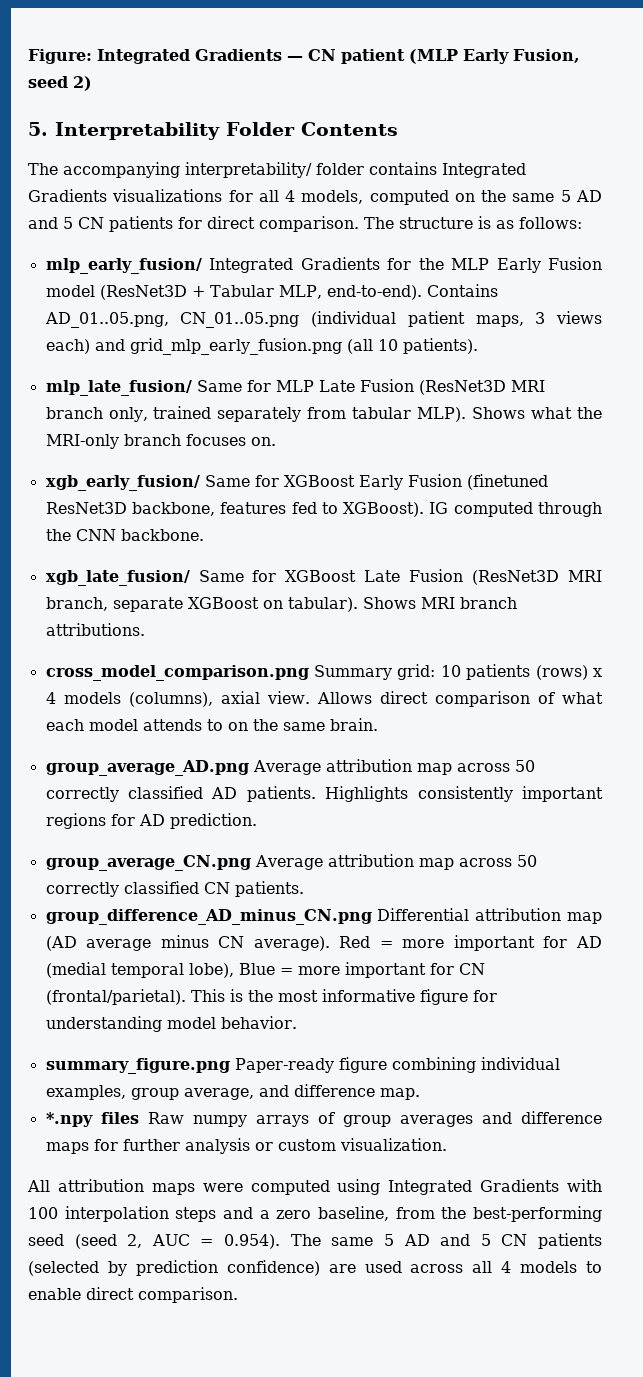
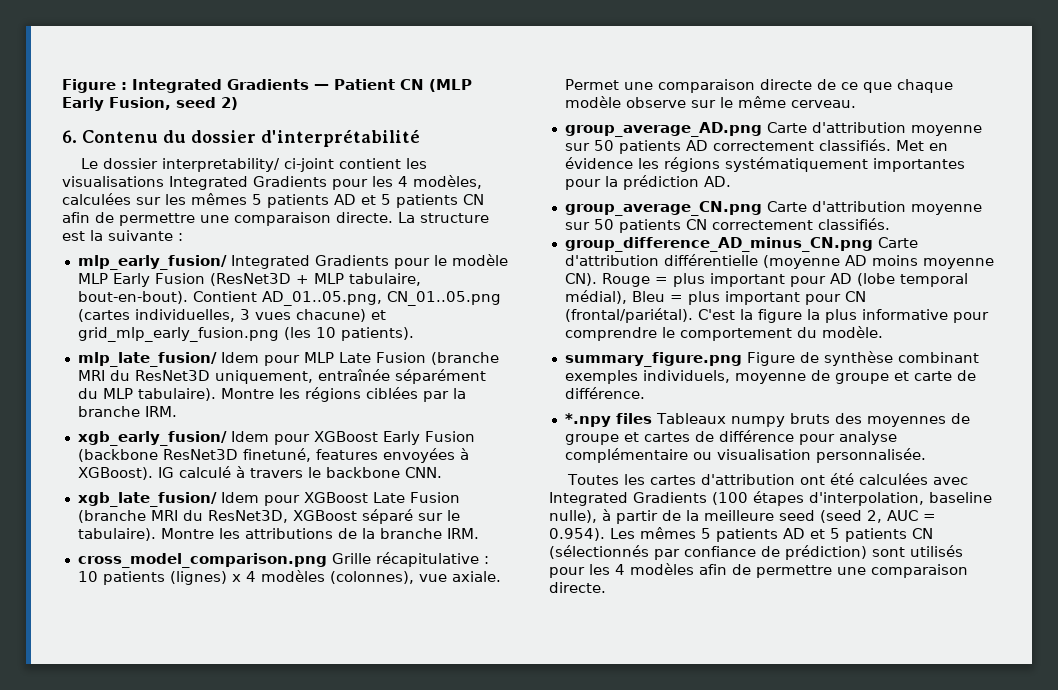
- Figure: Integrated Gradients — CN patient (MLP Early Fusion, seed 2)
+ Figure : Integrated Gradients — Patient CN (MLP Early Fusion, seed 2)
- 5. Interpretability Folder Contents
- The accompanying interpretability/ folder contains Integrated Gradients visualizations for all 4 models, computed on the same 5 AD and 5 CN patients for direct comparison. The structure is as follows:
+ 6. Contenu du dossier d'interprétabilité
+ Le dossier interpretability/ ci-joint contient les visualisations Integrated Gradients pour les 4 modèles, calculées sur les mêmes 5 patients AD et 5 patients CN afin de permettre une comparaison directe. La structure est la suivante :
- mlp_early_fusion/ Integrated Gradients for the MLP Early Fusion model (ResNet3D + Tabular MLP, end-to-end). Contains AD_01..05.png, CN_01..05.png (individual patient maps, 3 views each) and grid_mlp_early_fusion.png (all 10 patients).
+ mlp_early_fusion/ Integrated Gradients pour le modèle MLP Early Fusion (ResNet3D + MLP tabulaire, bout-en-bout). Contient AD_01..05.png, CN_01..05.png (cartes individuelles, 3 vues chacune) et grid_mlp_early_fusion.png (les 10 patients).
- mlp_late_fusion/ Same for MLP Late Fusion (ResNet3D MRI branch only, trained separately from tabular MLP). Shows what the MRI-only branch focuses on.
+ mlp_late_fusion/ Idem pour MLP Late Fusion (branche MRI du ResNet3D uniquement, entraînée séparément du MLP tabulaire). Montre les régions ciblées par la branche IRM.
- xgb_early_fusion/ Same for XGBoost Early Fusion (finetuned ResNet3D backbone, features fed to XGBoost). IG computed through the CNN backbone.
+ xgb_early_fusion/ Idem pour XGBoost Early Fusion (backbone ResNet3D finetuné, features envoyées à XGBoost). IG calculé à travers le backbone CNN.
- xgb_late_fusion/ Same for XGBoost Late Fusion (ResNet3D MRI branch, separate XGBoost on tabular). Shows MRI branch attributions.
- cross_model_comparison.png Summary grid: 10 patients (rows) x 4 models (columns), axial view. Allows direct comparison of what each model attends to on the same brain.
- group_average_AD.png Average attribution map across 50 correctly classified AD patients. Highlights consistently important regions for AD prediction.
- group_average_CN.png Average attribution map across 50 correctly classified CN patients.
- group_difference_AD_minus_CN.png Differential attribution map (AD average minus CN average). Red = more important for AD (medial temporal lobe), Blue = more important for CN (frontal/parietal). This is the most informative figure for understanding model behavior.
- summary_figure.png Paper-ready figure combining individual examples, group average, and difference map.
- *.npy files Raw numpy arrays of group averages and difference maps for further analysis or custom visualization.
- All attribution maps were computed using Integrated Gradients with 100 interpolation steps and a zero baseline, from the best-performing seed (seed 2, AUC = 0.954). The same 5 AD and 5 CN patients (selected by prediction confidence) are used across all 4 models to enable direct comparison.
+ xgb_late_fusion/ Idem pour XGBoost Late Fusion (branche MRI du ResNet3D, XGBoost séparé sur le tabulaire). Montre les attributions de la branche IRM.
+ cross_model_comparison.png Grille récapitulative : 10 patients (lignes) x 4 modèles (colonnes), vue axiale. Permet une comparaison directe de ce que chaque modèle observe sur le même cerveau.
+ group_average_AD.png Carte d'attribution moyenne sur 50 patients AD correctement classifiés. Met en évidence les régions systématiquement importantes pour la prédiction AD.
+ group_average_CN.png Carte d'attribution moyenne sur 50 patients CN correctement classifiés.
+ group_difference_AD_minus_CN.png Carte d'attribution différentielle (moyenne AD moins moyenne CN). Rouge = plus important pour AD (lobe temporal médial), Bleu = plus important pour CN (frontal/pariétal). C'est la figure la plus informative pour comprendre le comportement du modèle.
+ summary_figure.png Figure de synthèse combinant exemples individuels, moyenne de groupe et carte de différence.
+ *.npy files Tableaux numpy bruts des moyennes de groupe et cartes de différence pour analyse complémentaire ou visualisation personnalisée.
+ Toutes les cartes d'attribution ont été calculées avec Integrated Gradients (100 étapes d'interpolation, baseline nulle), à partir de la meilleure seed (seed 2, AUC = 0.954). Les mêmes 5 patients AD et 5 patients CN (sélectionnés par confiance de prédiction) sont utilisés pour les 4 modèles afin de permettre une comparaison directe.

